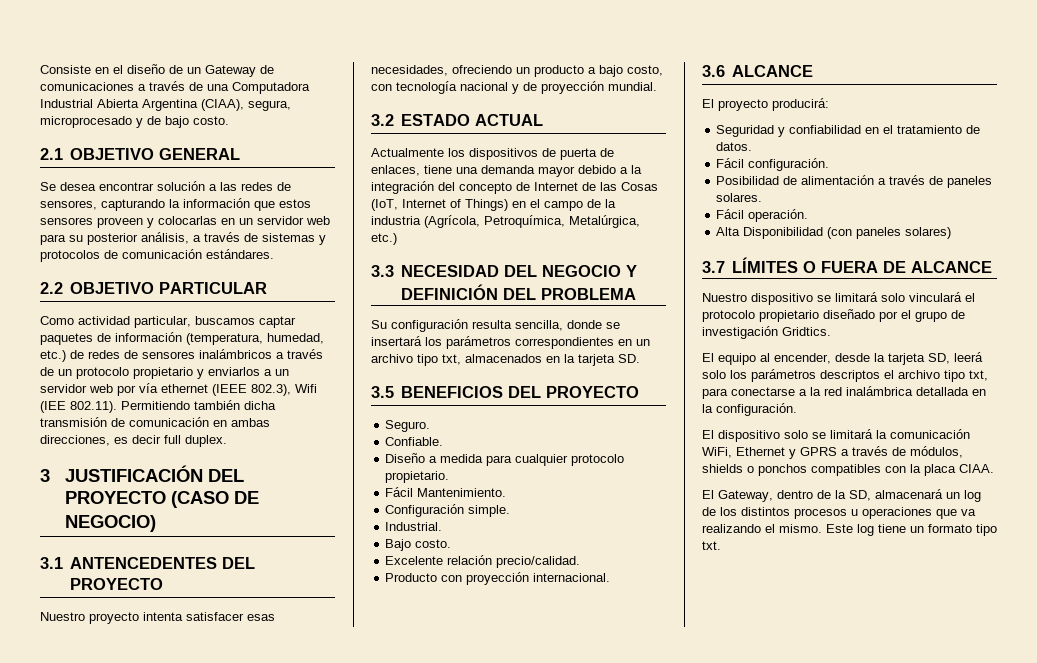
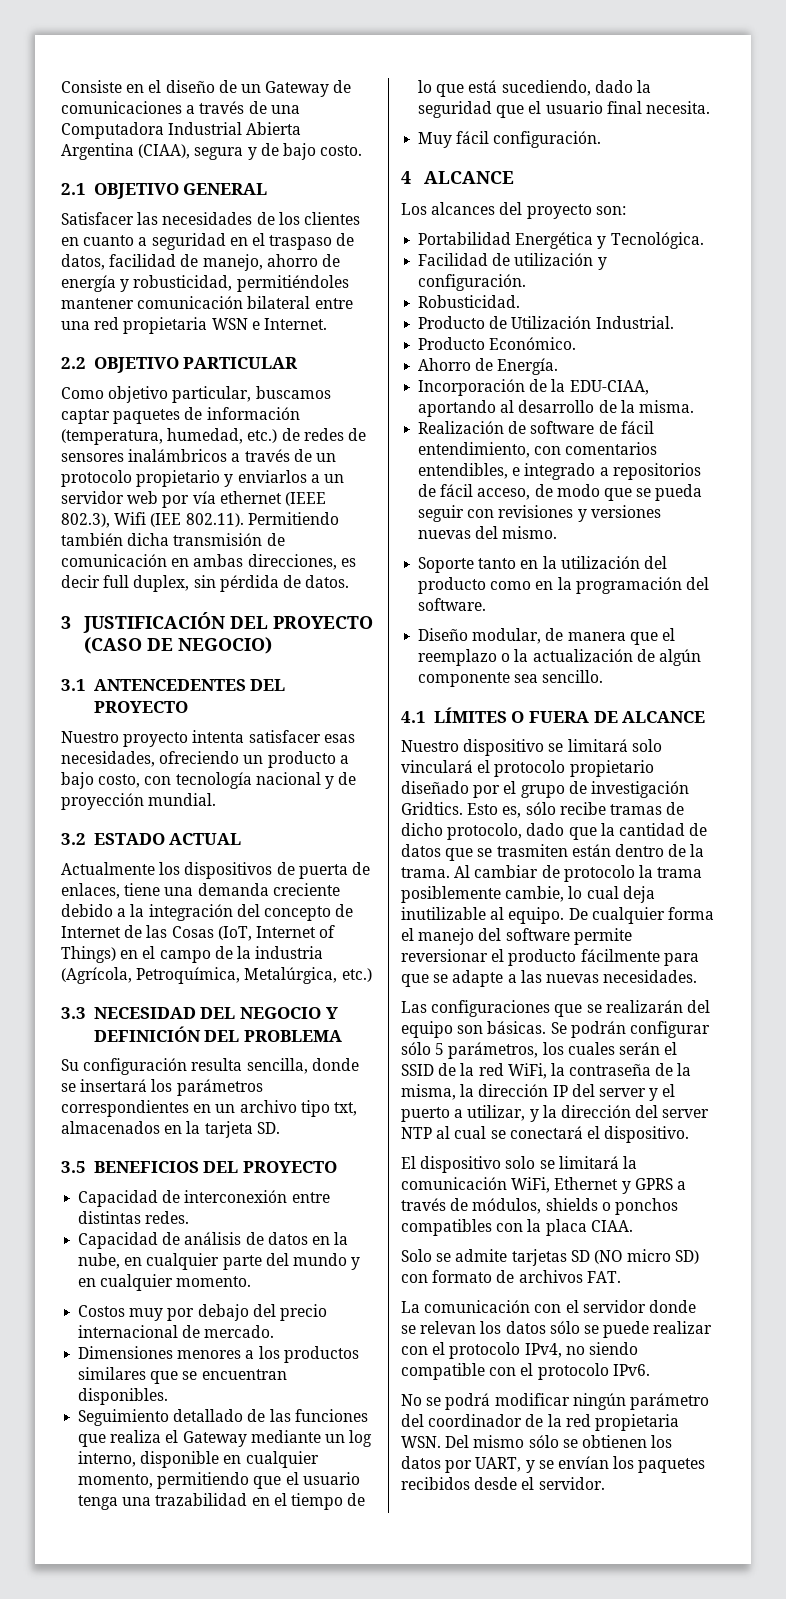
- Consiste en el diseño de un Gateway de comunicaciones a través de una Computadora Industrial Abierta Argentina (CIAA), segura, microprocesado y de bajo costo.
+ Consiste en el diseño de un Gateway de comunicaciones a través de una Computadora Industrial Abierta Argentina (CIAA), segura y de bajo costo.
- Se desea encontrar solución a las redes de sensores, capturando la información que estos sensores proveen y colocarlas en un servidor web para su posterior análisis, a través de sistemas y protocolos de comunicación estándares.
+ Satisfacer las necesidades de los clientes en cuanto a seguridad en el traspaso de datos, facilidad de manejo, ahorro de energía y robusticidad, permitiéndoles mantener comunicación bilateral entre una red propietaria WSN e Internet.
- Como actividad particular, buscamos captar paquetes de información (temperatura, humedad, etc.) de redes de sensores inalámbricos a través de un protocolo propietario y enviarlos a un servidor web por vía ethernet (IEEE 802.3), Wifi (IEE 802.11). Permitiendo también dicha transmisión de comunicación en ambas direcciones, es decir full duplex.
+ Como objetivo particular, buscamos captar paquetes de información (temperatura, humedad, etc.) de redes de sensores inalámbricos a través de un protocolo propietario y enviarlos a un servidor web por vía ethernet (IEEE 802.3), Wifi (IEE 802.11). Permitiendo también dicha transmisión de comunicación en ambas direcciones, es decir full duplex, sin pérdida de datos.
- Actualmente los dispositivos de puerta de enlaces, tiene una demanda mayor debido a la integración del concepto de Internet de las Cosas (IoT, Internet of Things) en el campo de la industria (Agrícola, Petroquímica, Metalúrgica, etc.)
+ Actualmente los dispositivos de puerta de enlaces, tiene una demanda creciente debido a la integración del concepto de Internet de las Cosas (IoT, Internet of Things) en el campo de la industria (Agrícola, Petroquímica, Metalúrgica, etc.)
- Seguro.
- Confiable.
- Diseño a medida para cualquier protocolo propietario.
- Fácil Mantenimiento.
- Configuración simple.
- Industrial.
- Bajo costo.
- Excelente relación precio/calidad.
- Producto con proyección internacional.
- 3.6 ALCANCE
- El proyecto producirá:
- Seguridad y confiabilidad en el tratamiento de datos.
- Fácil configuración.
- Posibilidad de alimentación a través de paneles solares.
- Fácil operación.
- Alta Disponibilidad (con paneles solares)
- 3.7 LÍMITES O FUERA DE ALCANCE
+ Capacidad de interconexión entre distintas redes.
+ Capacidad de análisis de datos en la nube, en cualquier parte del mundo y en cualquier momento.
+ Costos muy por debajo del precio internacional de mercado.
+ Dimensiones menores a los productos similares que se encuentran disponibles.
+ Seguimiento detallado de las funciones que realiza el Gateway mediante un log interno, disponible en cualquier momento, permitiendo que el usuario tenga una trazabilidad en el tiempo de lo que está sucediendo, dado la seguridad que el usuario final necesita.
+ Muy fácil configuración.
+ 4 ALCANCE
+ Los alcances del proyecto son:
+ Portabilidad Energética y Tecnológica.
+ Facilidad de utilización y configuración.
+ Robusticidad.
+ Producto de Utilización Industrial.
+ Producto Económico.
+ Ahorro de Energía.
+ Incorporación de la EDU-CIAA, aportando al desarrollo de la misma.
+ Realización de software de fácil entendimiento, con comentarios entendibles, e integrado a repositorios de fácil acceso, de modo que se pueda seguir con revisiones y versiones nuevas del mismo.
+ Soporte tanto en la utilización del producto como en la programación del software.
+ Diseño modular, de manera que el reemplazo o la actualización de algún componente sea sencillo.
+ 4.1 LÍMITES O FUERA DE ALCANCE
- Nuestro dispositivo se limitará solo vinculará el protocolo propietario diseñado por el grupo de investigación Gridtics.
- El equipo al encender, desde la tarjeta SD, leerá solo los parámetros descriptos el archivo tipo txt, para conectarse a la red inalámbrica detallada en la configuración.
+ Nuestro dispositivo se limitará solo vinculará el protocolo propietario diseñado por el grupo de investigación Gridtics. Esto es, sólo recibe tramas de dicho protocolo, dado que la cantidad de datos que se trasmiten están dentro de la trama. Al cambiar de protocolo la trama posiblemente cambie, lo cual deja inutilizable al equipo. De cualquier forma el manejo del software permite reversionar el producto fácilmente para que se adapte a las nuevas necesidades.
+ Las configuraciones que se realizarán del equipo son básicas. Se podrán configurar sólo 5 parámetros, los cuales serán el SSID de la red WiFi, la contraseña de la misma, la dirección IP del server y el puerto a utilizar, y la dirección del server NTP al cual se conectará el dispositivo.
- El Gateway, dentro de la SD, almacenará un log de los distintos procesos u operaciones que va realizando el mismo. Este log tiene un formato tipo txt.
+ Solo se admite tarjetas SD (NO micro SD) con formato de archivos FAT.
+ La comunicación con el servidor donde se relevan los datos sólo se puede realizar con el protocolo IPv4, no siendo compatible con el protocolo IPv6.
+ No se podrá modificar ningún parámetro del coordinador de la red propietaria WSN. Del mismo sólo se obtienen los datos por UART, y se envían los paquetes recibidos desde el servidor.

